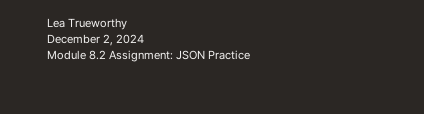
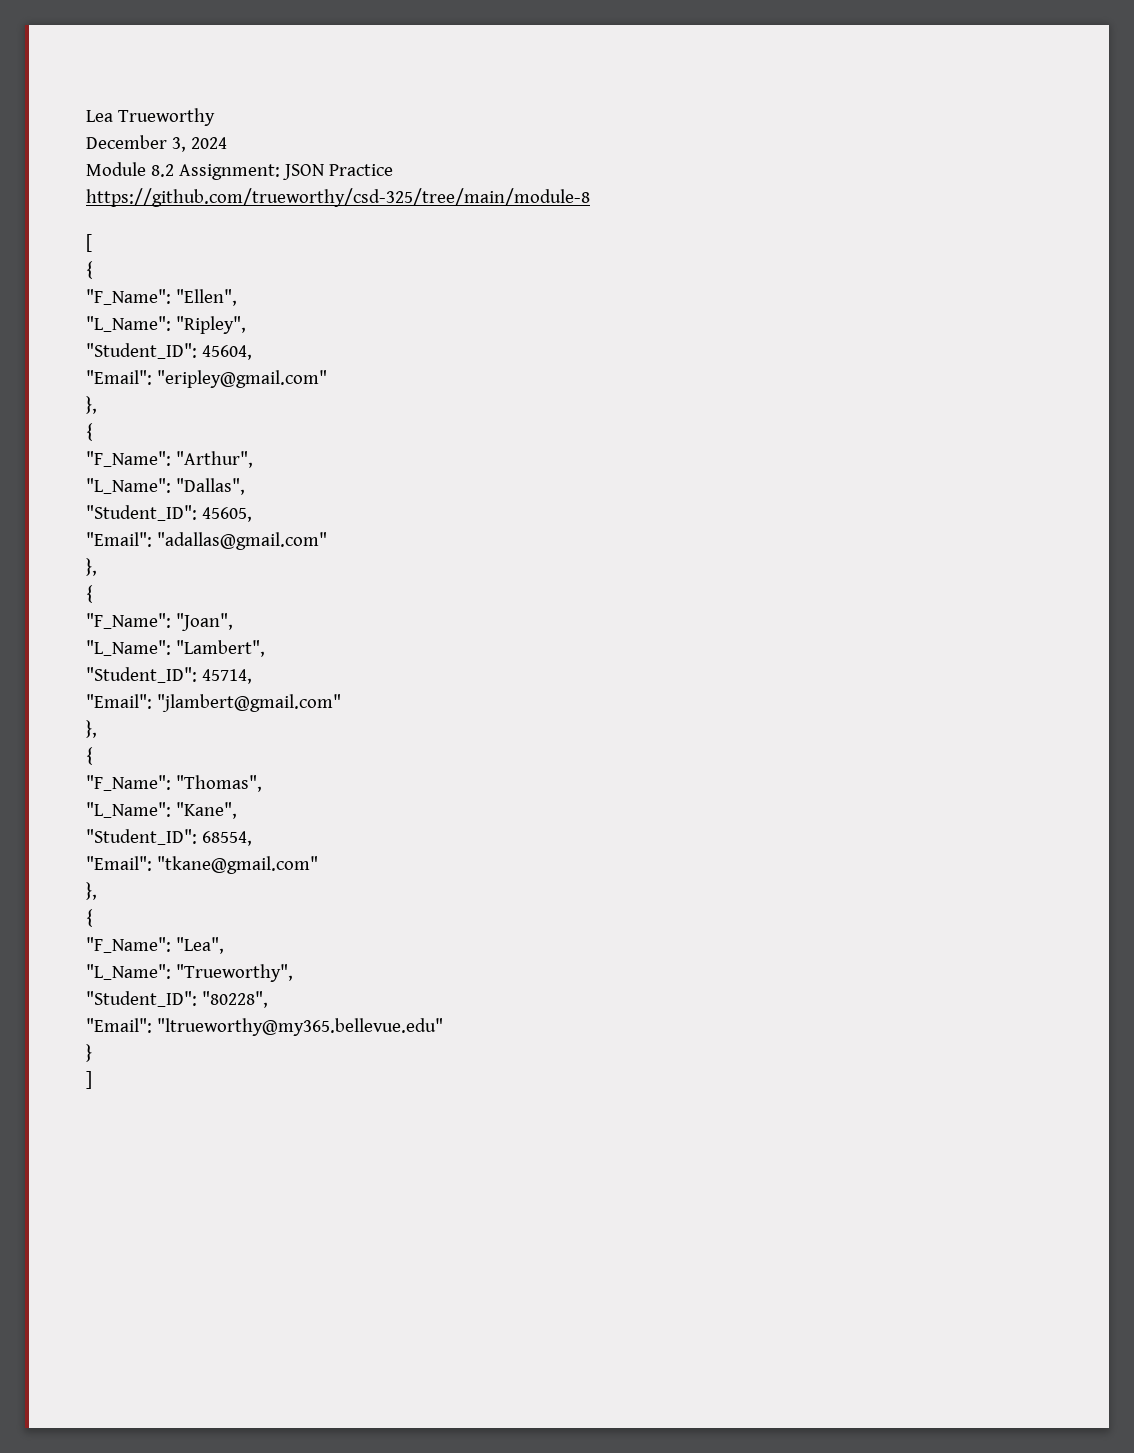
- December 2, 2024
+ December 3, 2024
+ https://github.com/trueworthy/csd-325/tree/main/module-8
+ [
+ {
+ "F_Name": "Ellen",
+ "L_Name": "Ripley",
+ "Student_ID": 45604,
+ "Email": "eripley@gmail.com"
+ },
+ {
+ "F_Name": "Arthur",
+ "L_Name": "Dallas",
+ "Student_ID": 45605,
+ "Email": "adallas@gmail.com"
+ },
+ {
+ "F_Name": "Joan",
+ "L_Name": "Lambert",
+ "Student_ID": 45714,
+ "Email": "jlambert@gmail.com"
+ },
+ {
+ "F_Name": "Thomas",
+ "L_Name": "Kane",
+ "Student_ID": 68554,
+ "Email": "tkane@gmail.com"
+ },
+ {
+ "F_Name": "Lea",
+ "L_Name": "Trueworthy",
+ "Student_ID": "80228",
+ "Email": "ltrueworthy@my365.bellevue.edu"
+ }
+ ]

